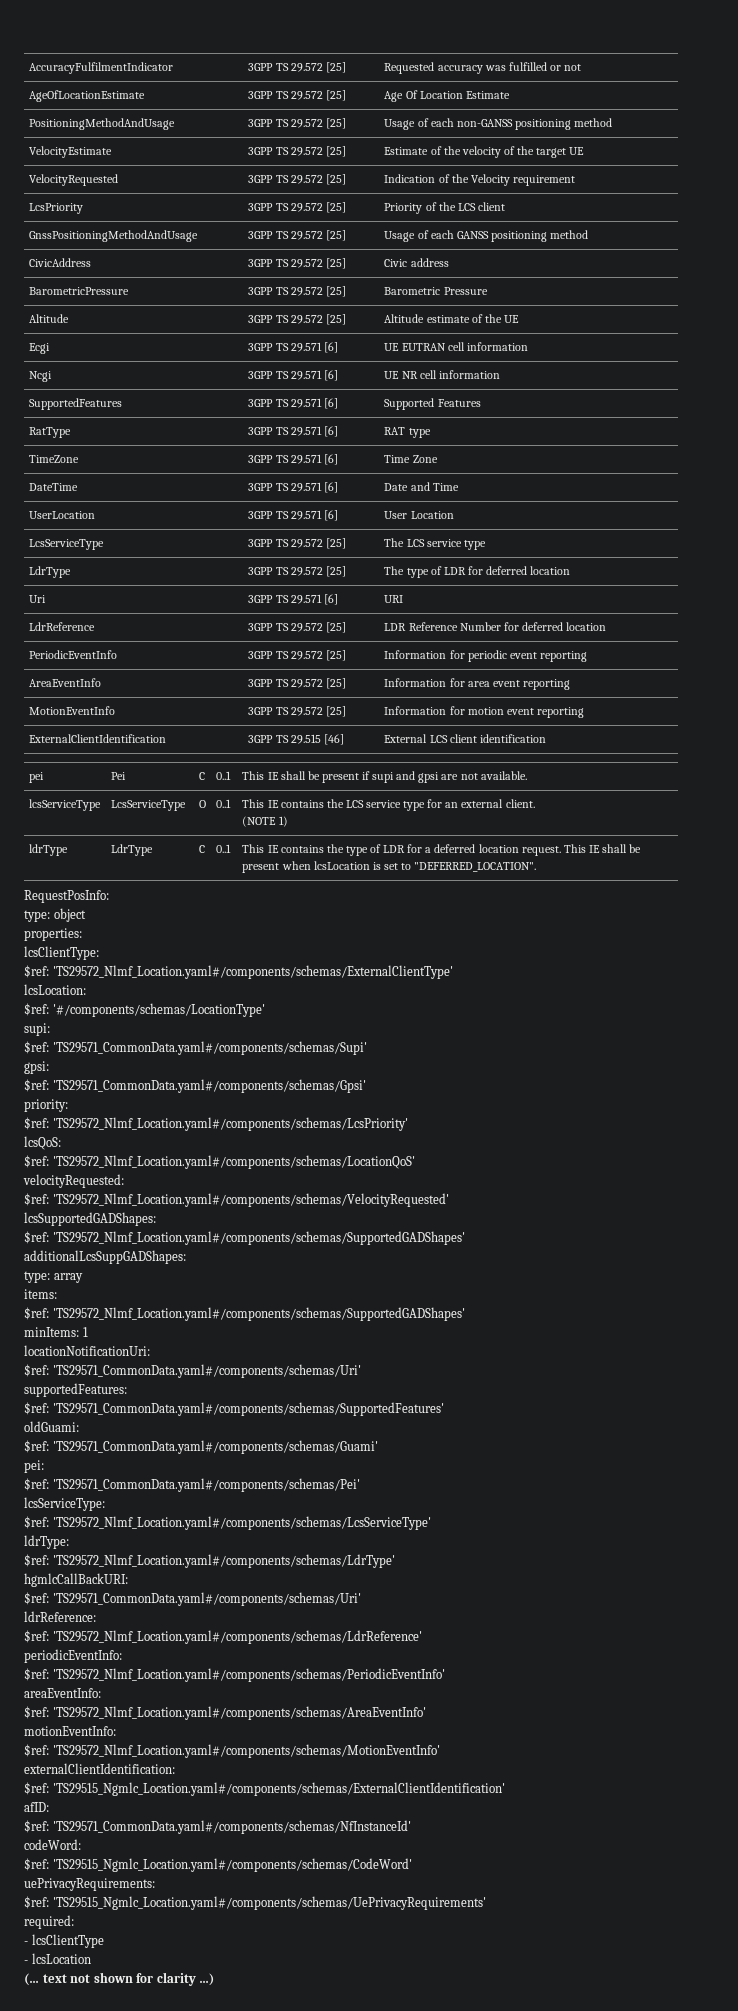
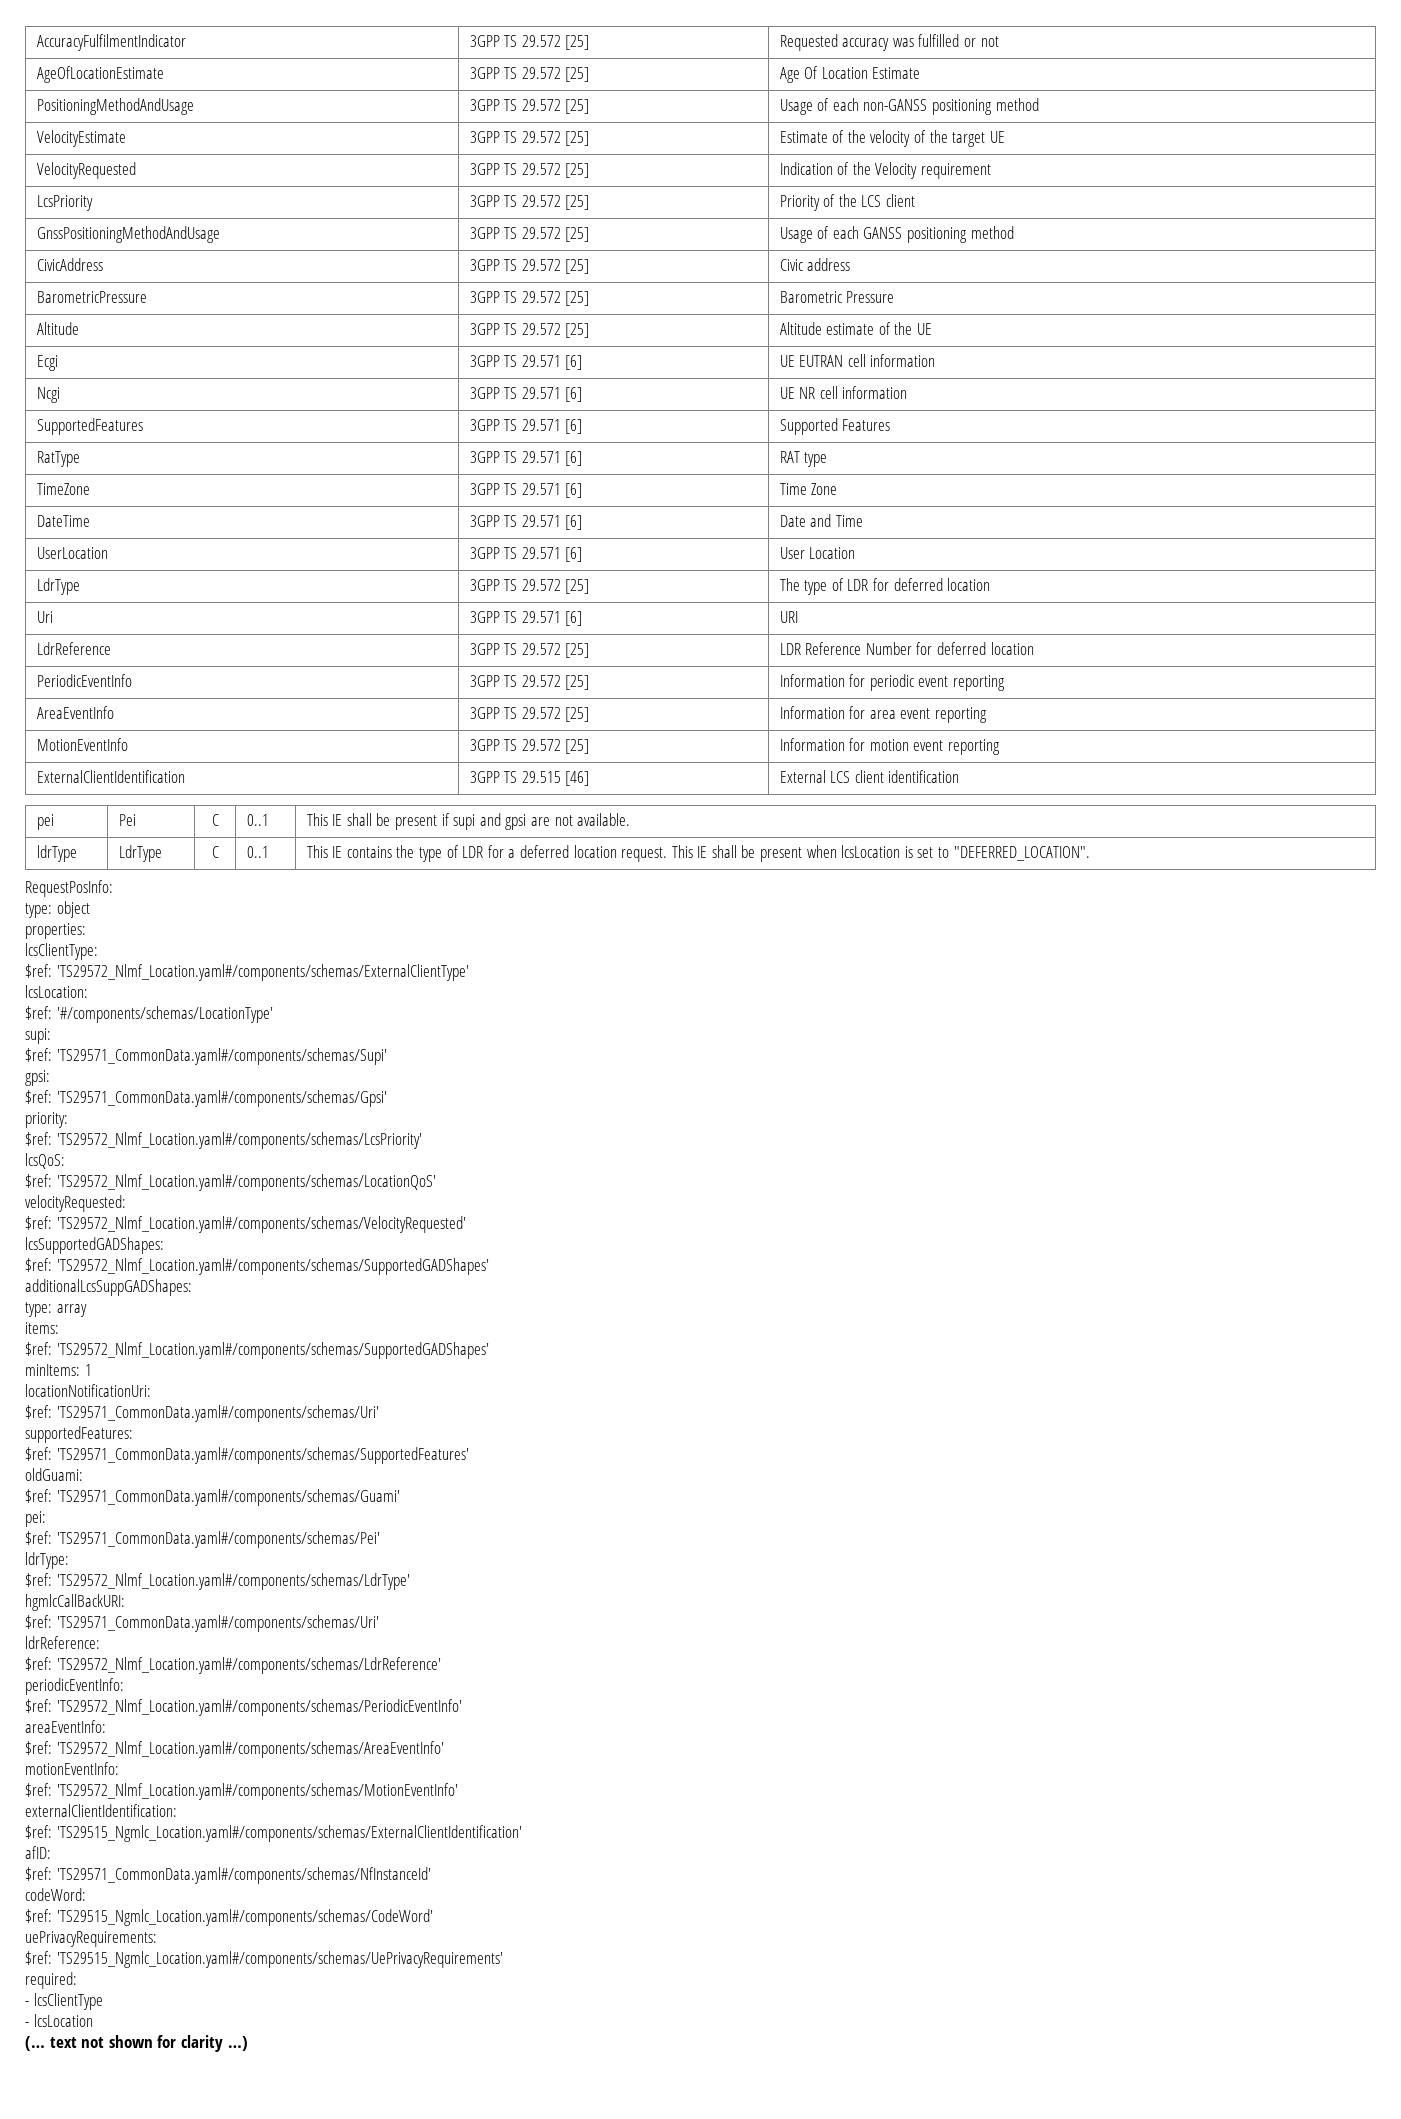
- LcsServiceType | 3GPP TS 29.572 [25] | The LCS service type
- lcsServiceType | LcsServiceType | O | 0..1 | This IE contains the LCS service type for an external client.
- (NOTE 1)
- lcsServiceType:
- $ref: 'TS29572_Nlmf_Location.yaml#/components/schemas/LcsServiceType'

